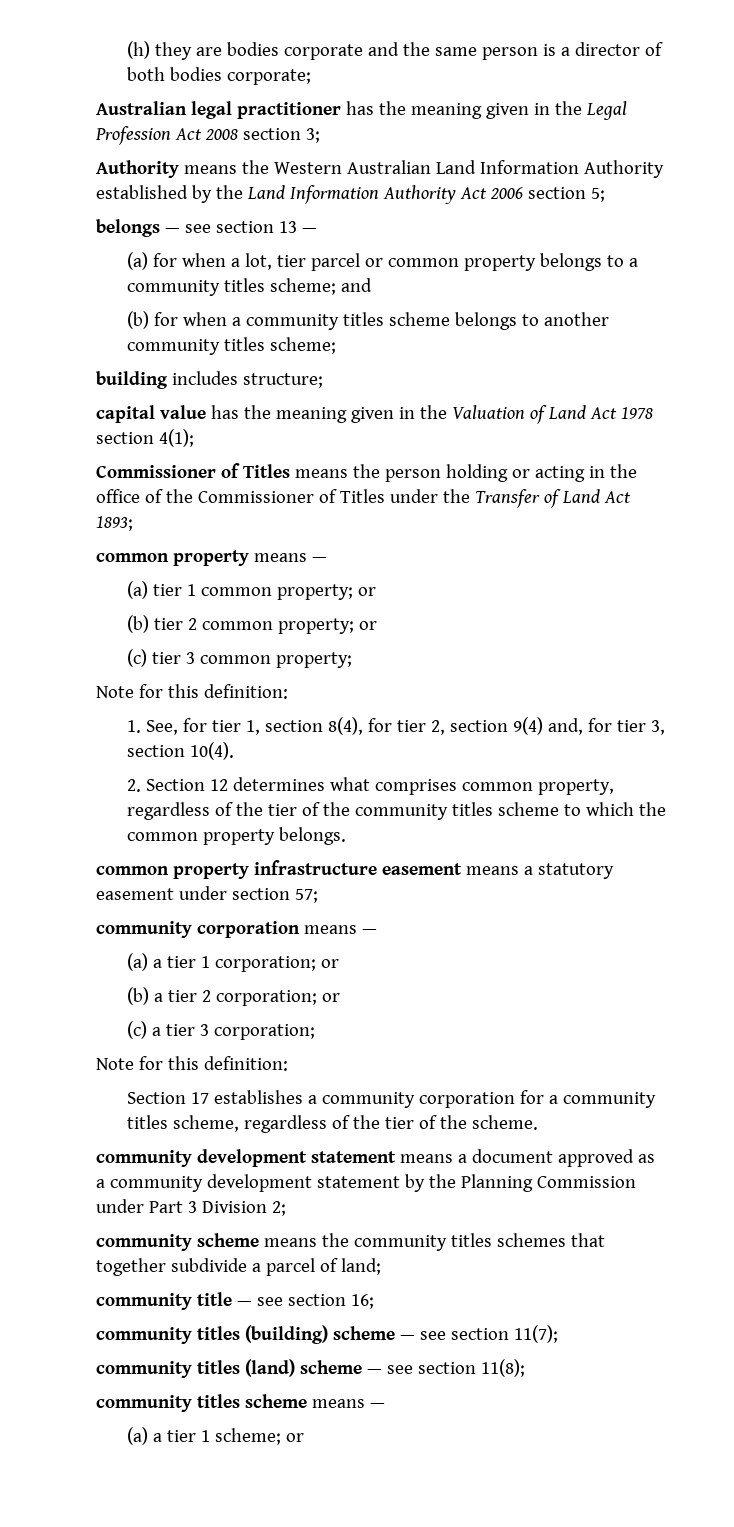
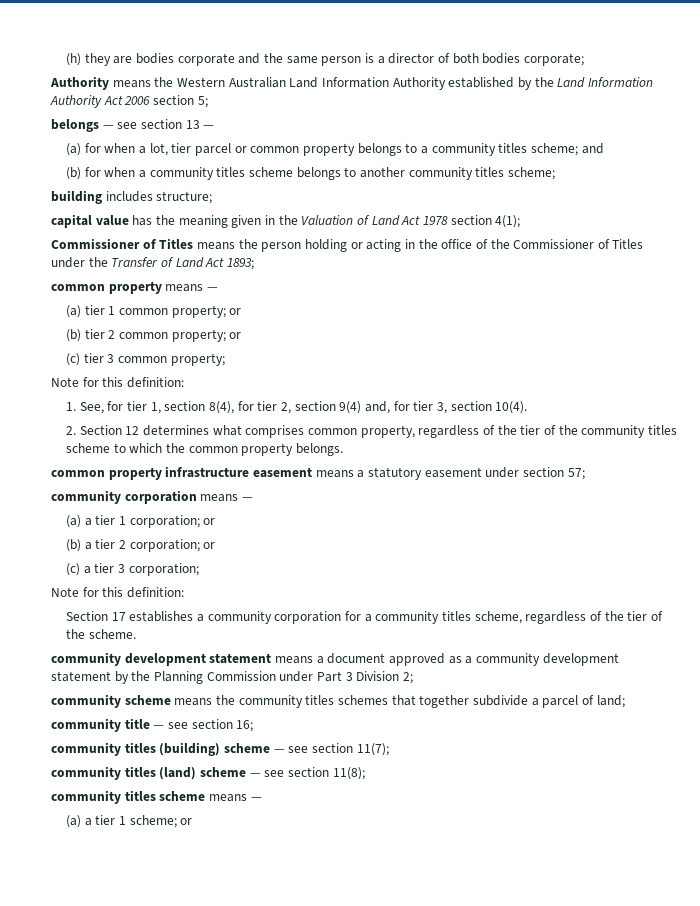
- Australian legal practitioner has the meaning given in the Legal Profession Act 2008 section 3;

